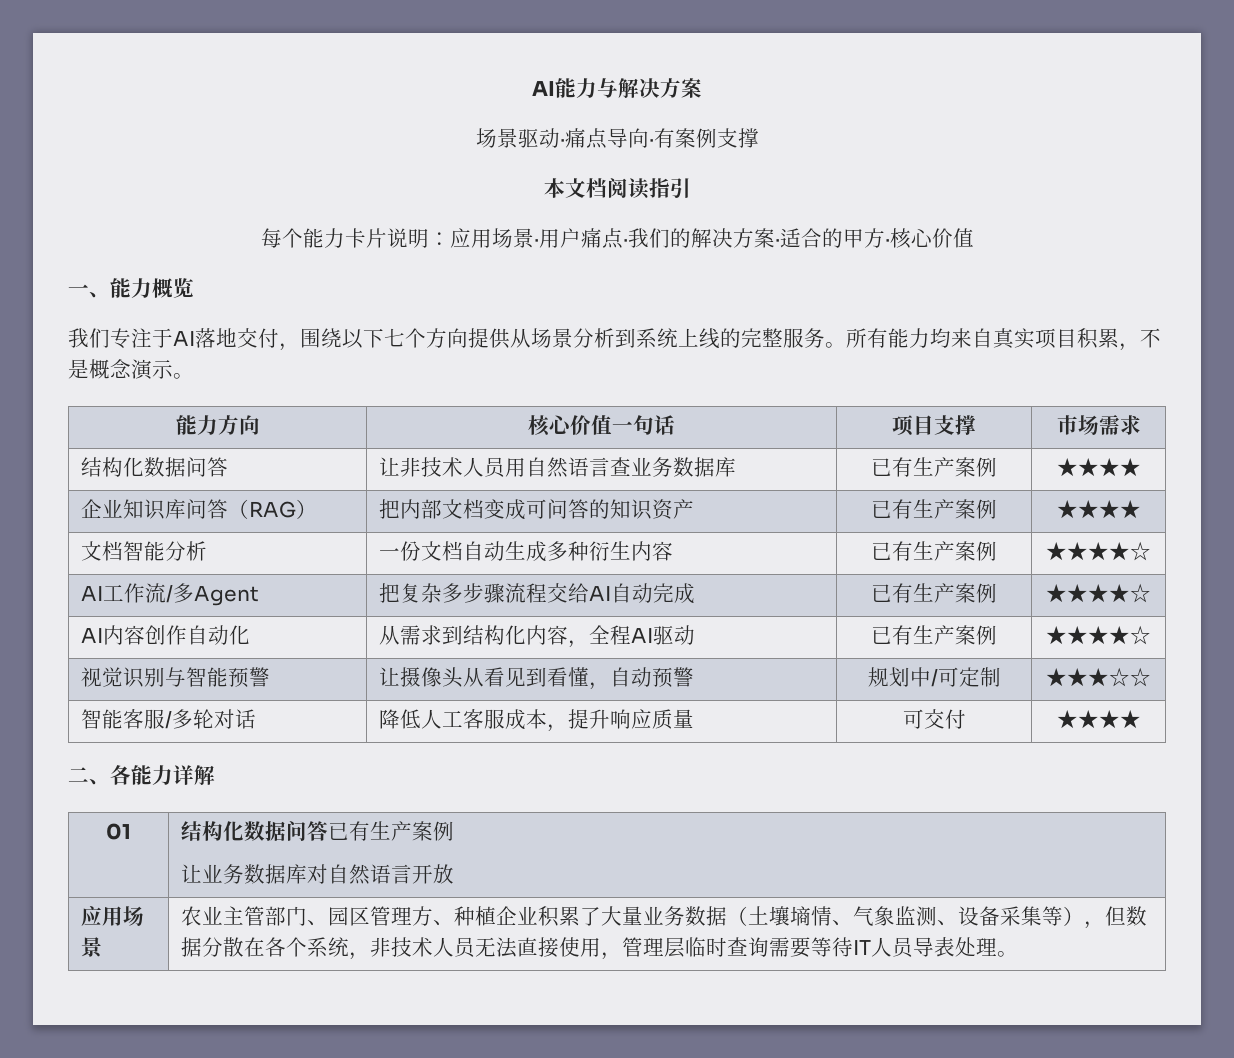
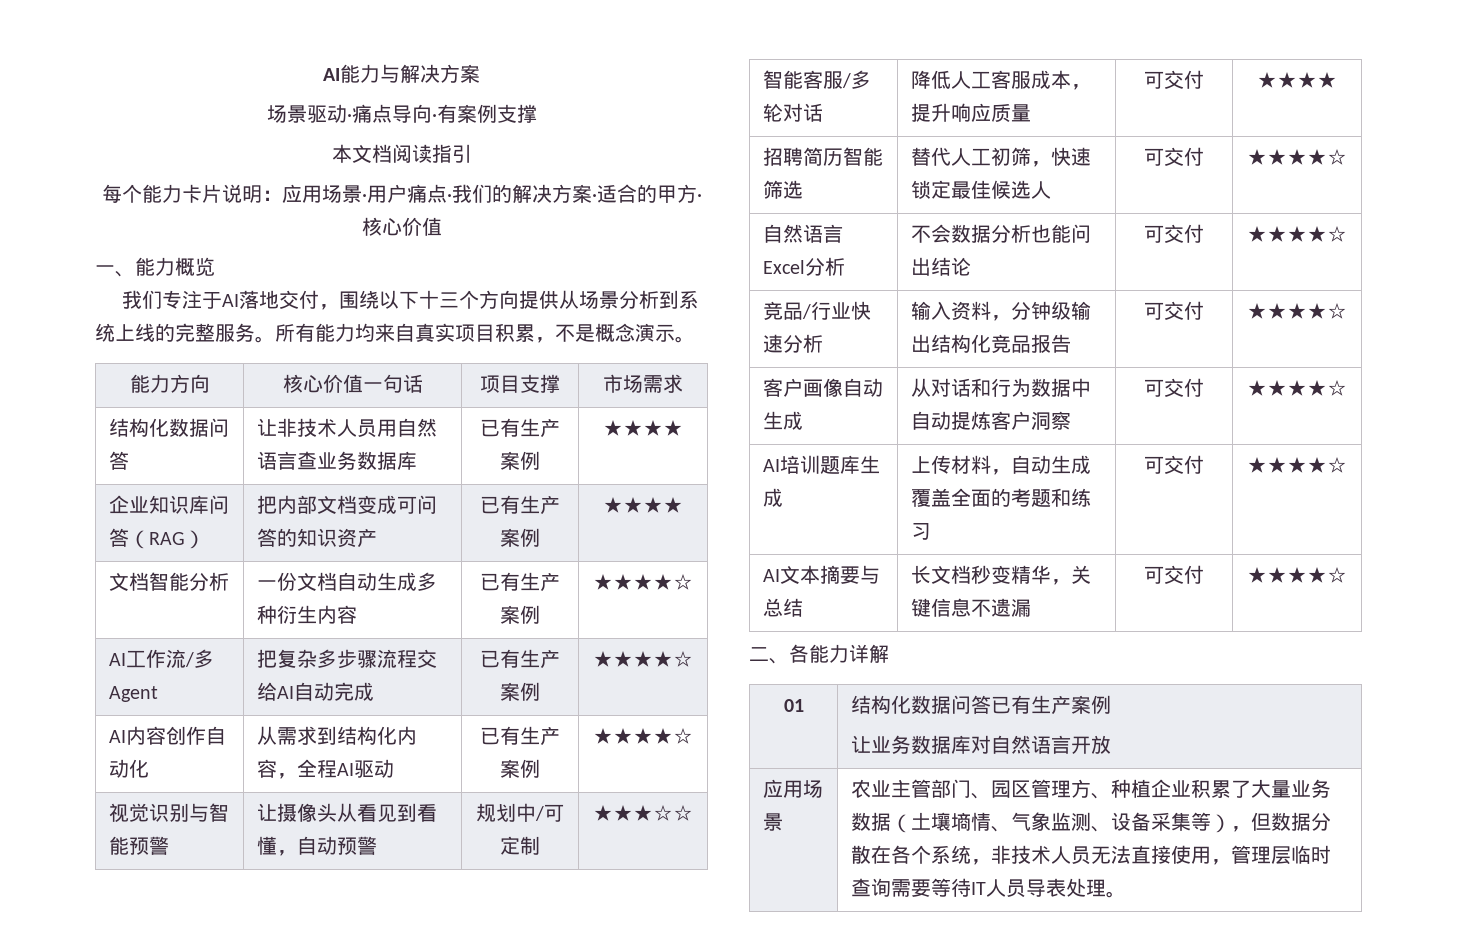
- 我们专注于AI落地交付，围绕以下七个方向提供从场景分析到系统上线的完整服务。
+ 我们专注于AI落地交付，围绕以下十三个方向提供从场景分析到系统上线的完整服务。
+ 招聘简历智能筛选 | 替代人工初筛，快速锁定最佳候选人 | 可交付 | ★★★★☆
+ 自然语言Excel分析 | 不会数据分析也能问出结论 | 可交付 | ★★★★☆
+ 竞品/行业快速分析 | 输入资料，分钟级输出结构化竞品报告 | 可交付 | ★★★★☆
+ 客户画像自动生成 | 从对话和行为数据中自动提炼客户洞察 | 可交付 | ★★★★☆
+ AI培训题库生成 | 上传材料，自动生成覆盖全面的考题和练习 | 可交付 | ★★★★☆
+ AI文本摘要与总结 | 长文档秒变精华，关键信息不遗漏 | 可交付 | ★★★★☆

